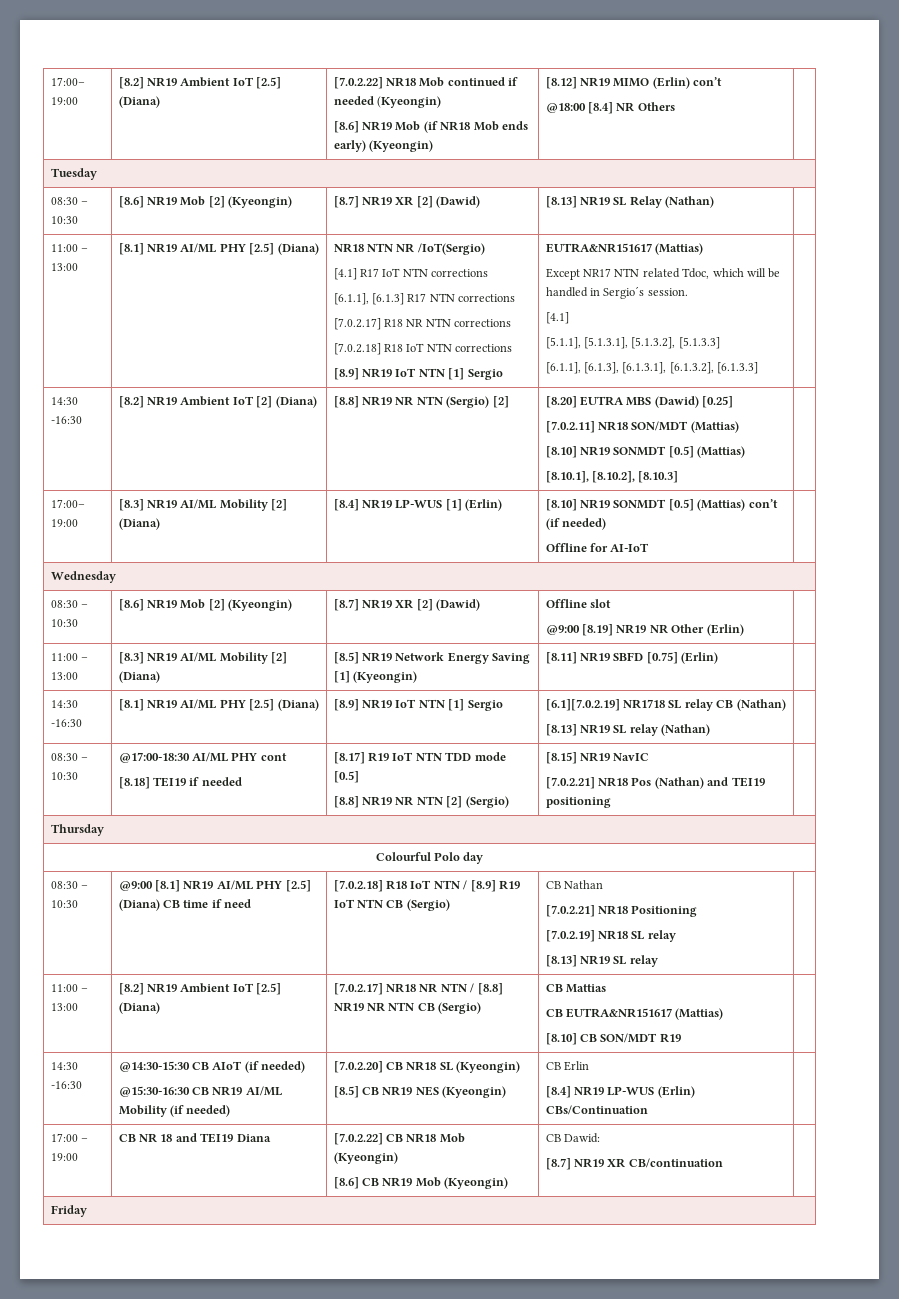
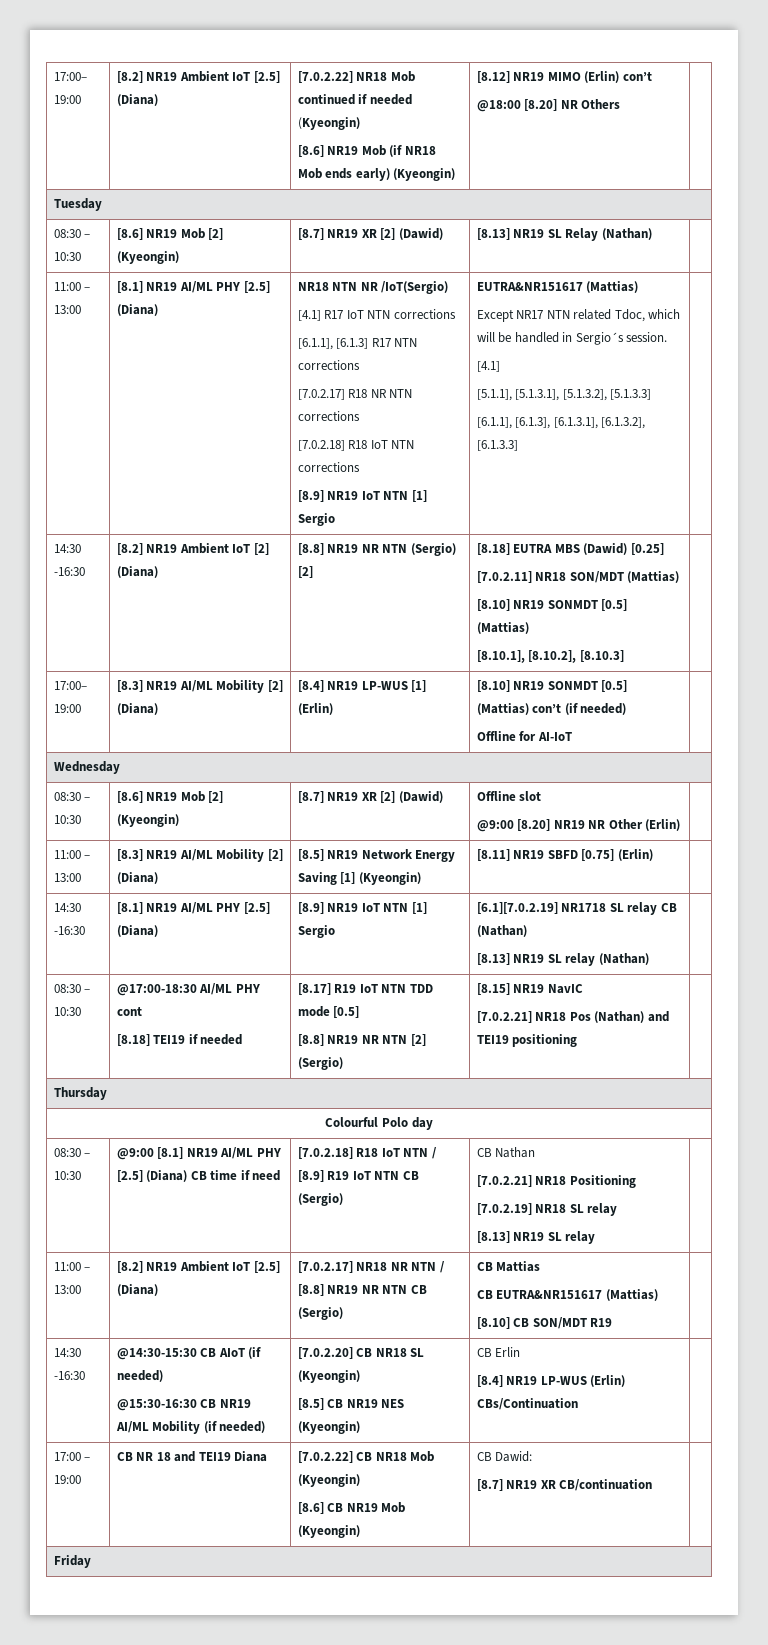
  17:00– 19:00 | [8.2] NR19 Ambient IoT [2.5] (Diana) | [7.0.2.22] NR18 Mob continued if needed (Kyeongin)
  [8.6] NR19 Mob (if NR18 Mob ends early) (Kyeongin) | [8.12] NR19 MIMO (Erlin) con’t
- @18:00 [8.4] NR Others |
+ @18:00 [8.20] NR Others |
- 14:30 -16:30 | [8.2] NR19 Ambient IoT [2] (Diana) | [8.8] NR19 NR NTN (Sergio) [2] | [8.20] EUTRA MBS (Dawid) [0.25]
+ 14:30 -16:30 | [8.2] NR19 Ambient IoT [2] (Diana) | [8.8] NR19 NR NTN (Sergio) [2] | [8.18] EUTRA MBS (Dawid) [0.25]
  08:30 – 10:30 | [8.6] NR19 Mob [2] (Kyeongin) | [8.7] NR19 XR [2] (Dawid) | Offline slot
- @9:00 [8.19] NR19 NR Other (Erlin) |
+ @9:00 [8.20] NR19 NR Other (Erlin) |

